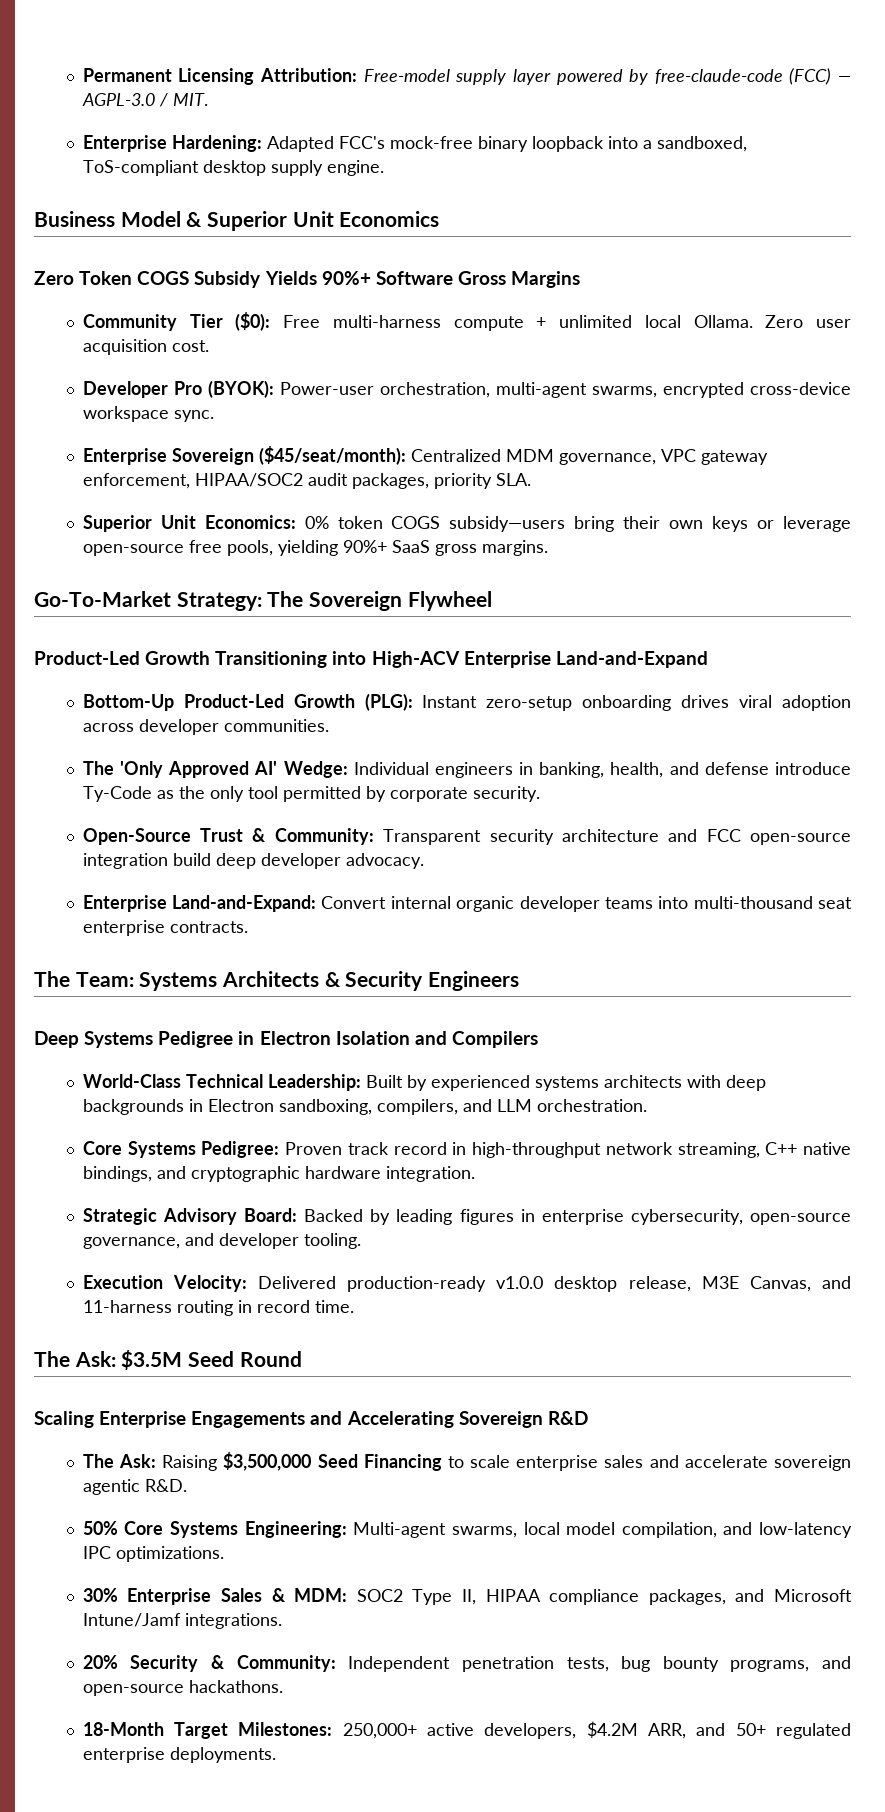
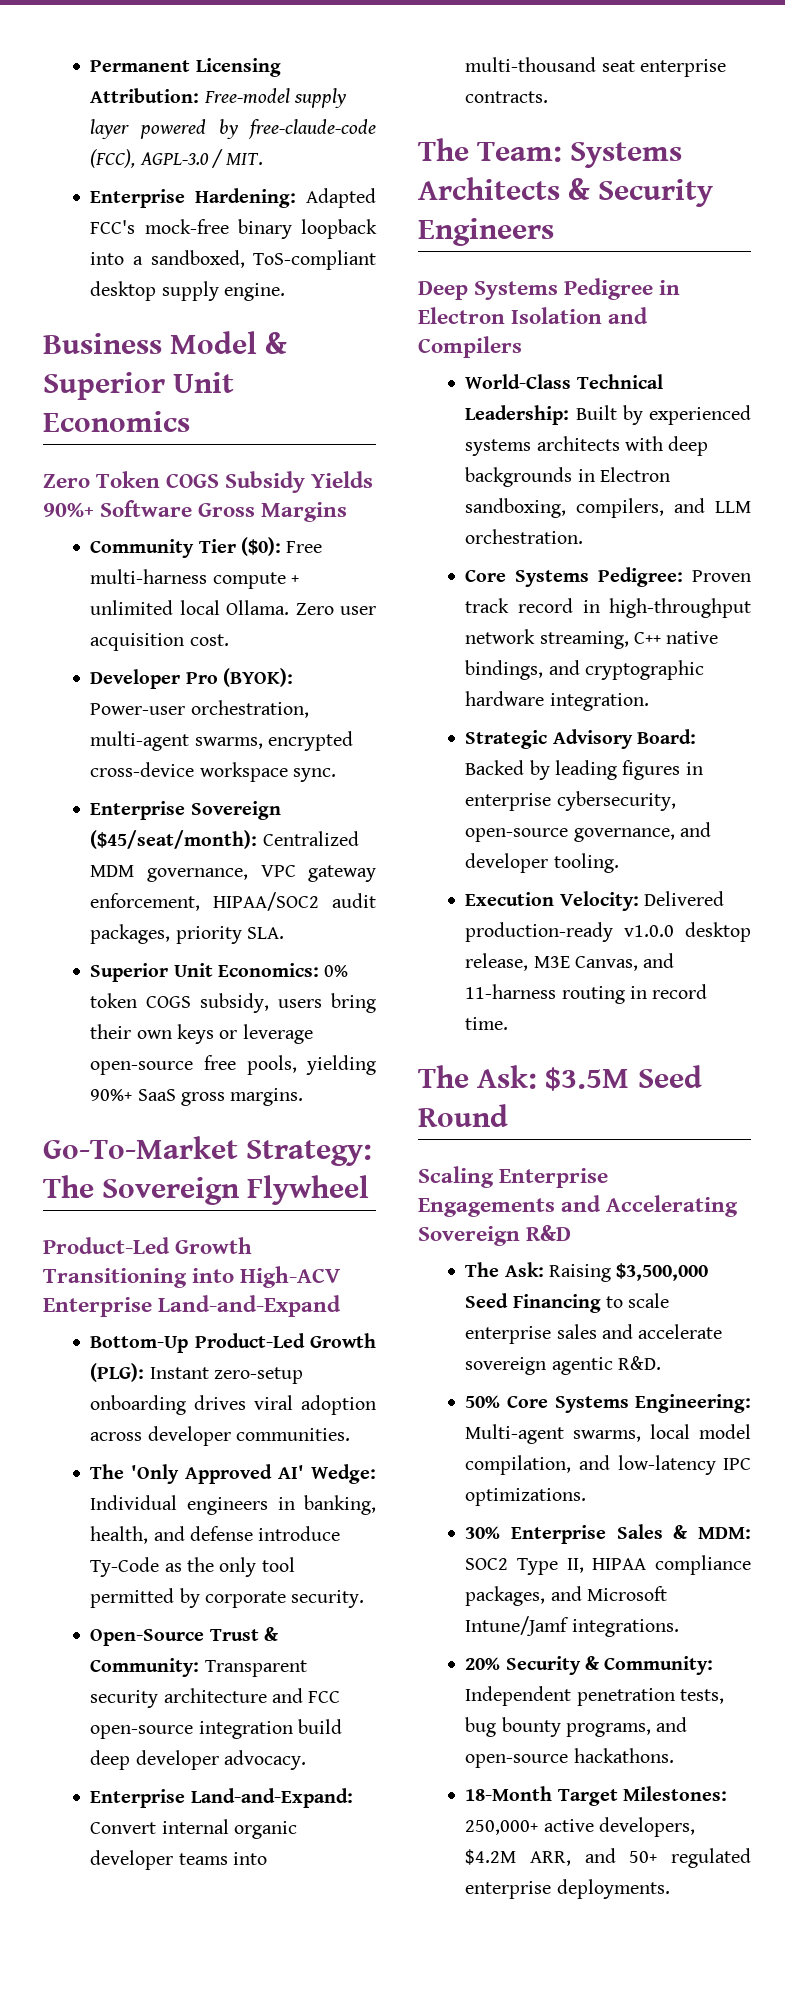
- Permanent Licensing Attribution: Free-model supply layer powered by free-claude-code (FCC) — AGPL-3.0 / MIT.
+ Permanent Licensing Attribution: Free-model supply layer powered by free-claude-code (FCC), AGPL-3.0 / MIT.
- Superior Unit Economics: 0% token COGS subsidy—users bring their own keys or leverage open-source free pools, yielding 90%+ SaaS gross margins.
+ Superior Unit Economics: 0% token COGS subsidy, users bring their own keys or leverage open-source free pools, yielding 90%+ SaaS gross margins.

